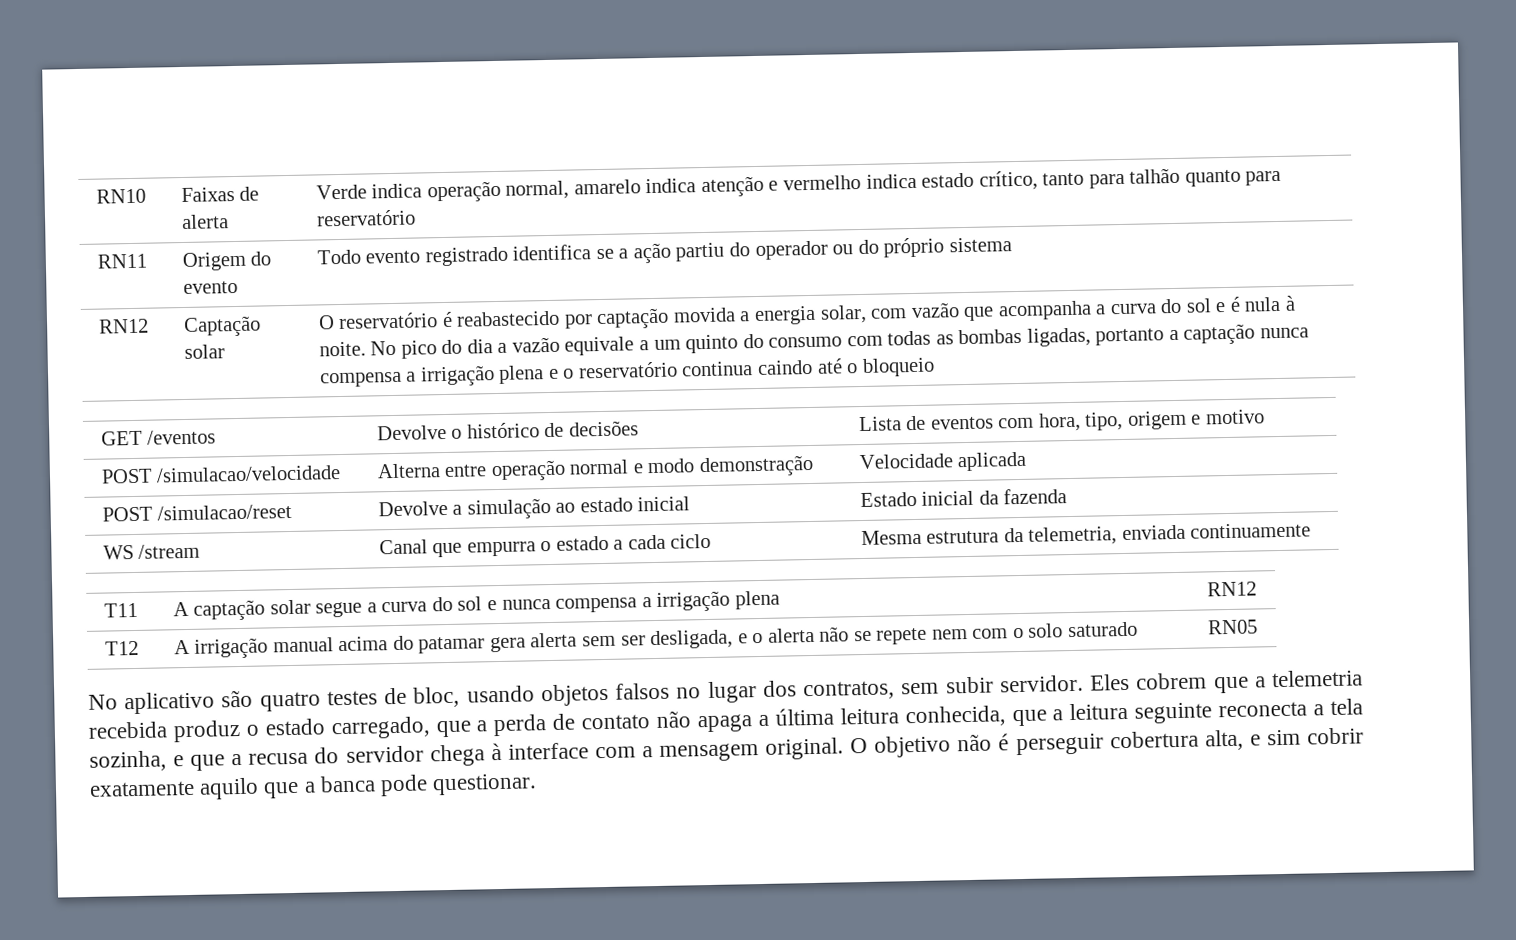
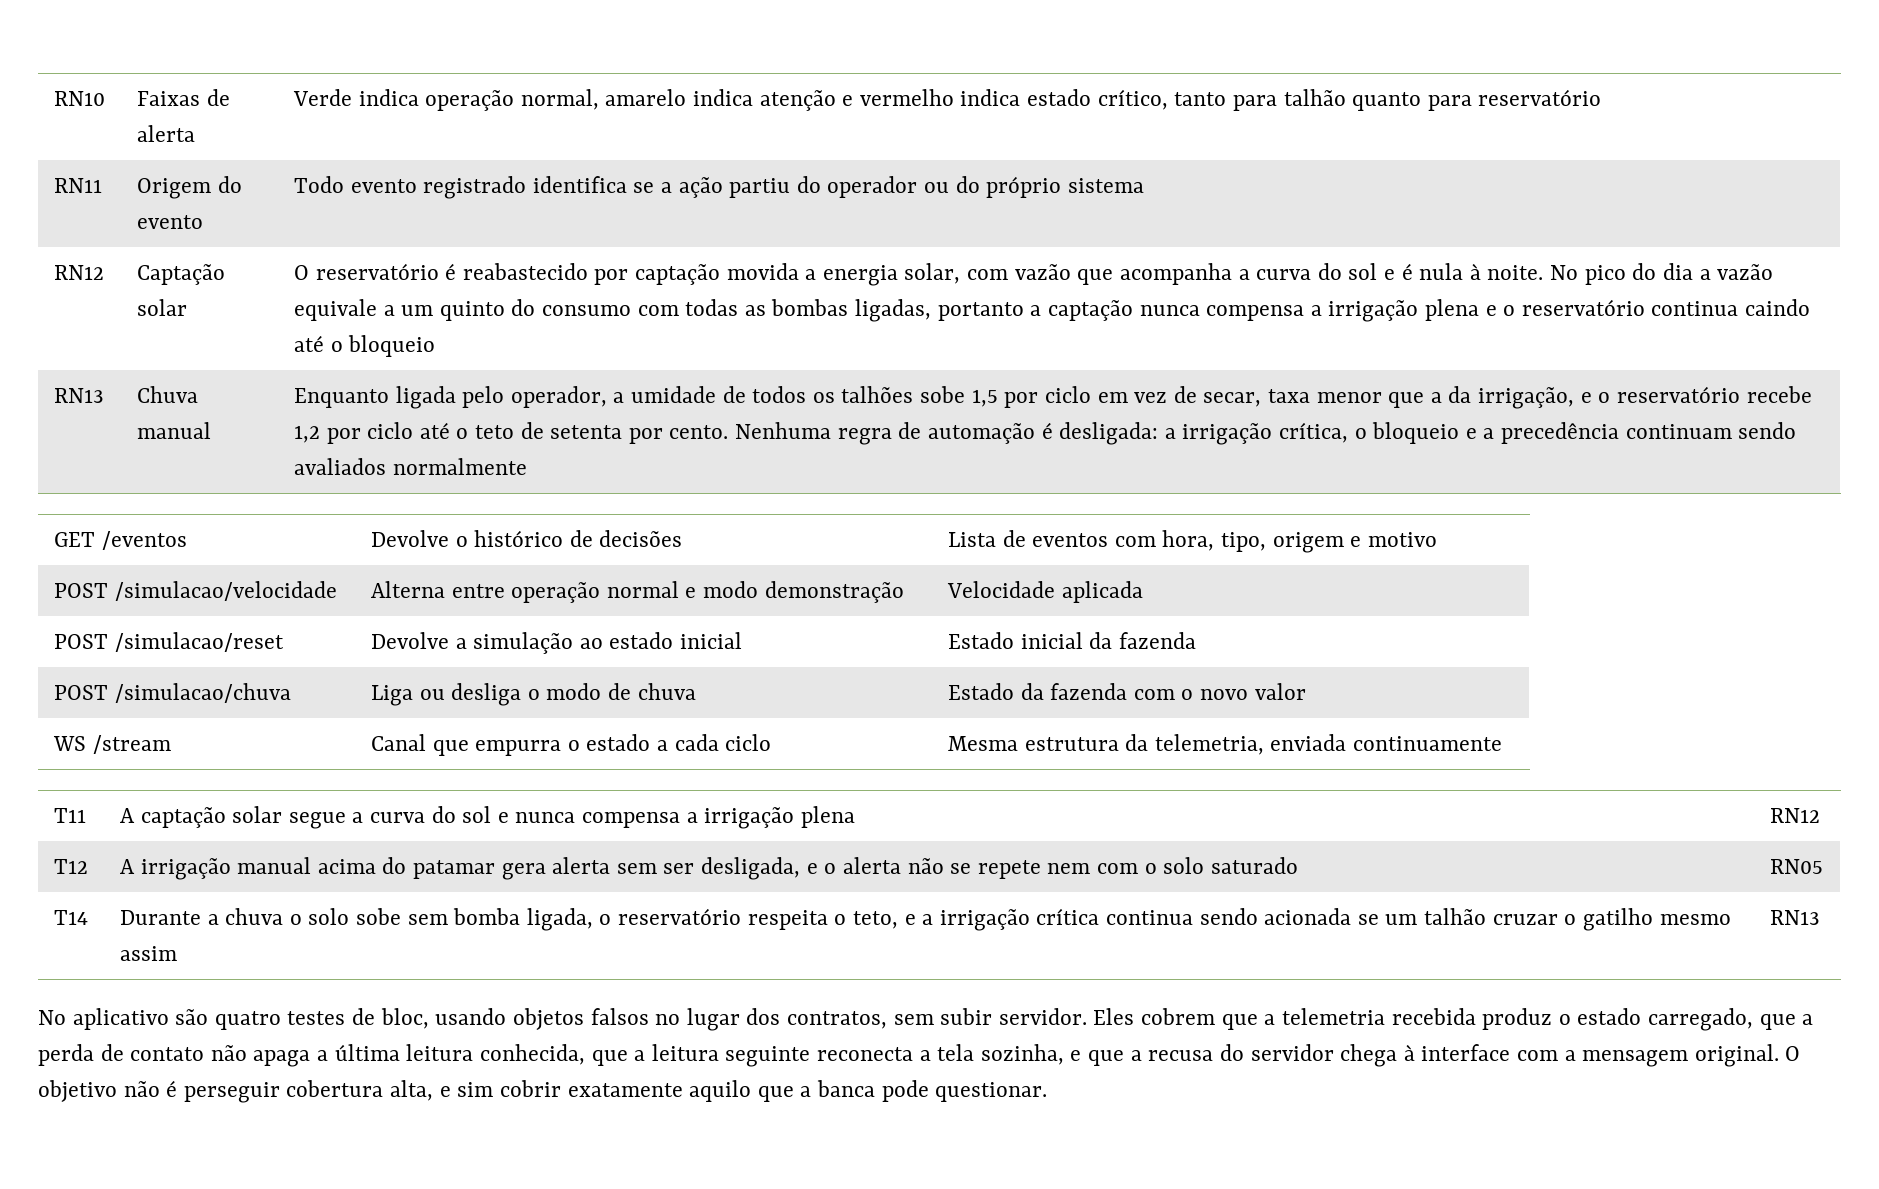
+ RN13 | Chuva manual | Enquanto ligada pelo operador, a umidade de todos os talhões sobe 1,5 por ciclo em vez de secar, taxa menor que a da irrigação, e o reservatório recebe 1,2 por ciclo até o teto de setenta por cento. Nenhuma regra de automação é desligada: a irrigação crítica, o bloqueio e a precedência continuam sendo avaliados normalmente
+ POST /simulacao/chuva | Liga ou desliga o modo de chuva | Estado da fazenda com o novo valor
+ T14 | Durante a chuva o solo sobe sem bomba ligada, o reservatório respeita o teto, e a irrigação crítica continua sendo acionada se um talhão cruzar o gatilho mesmo assim | RN13

